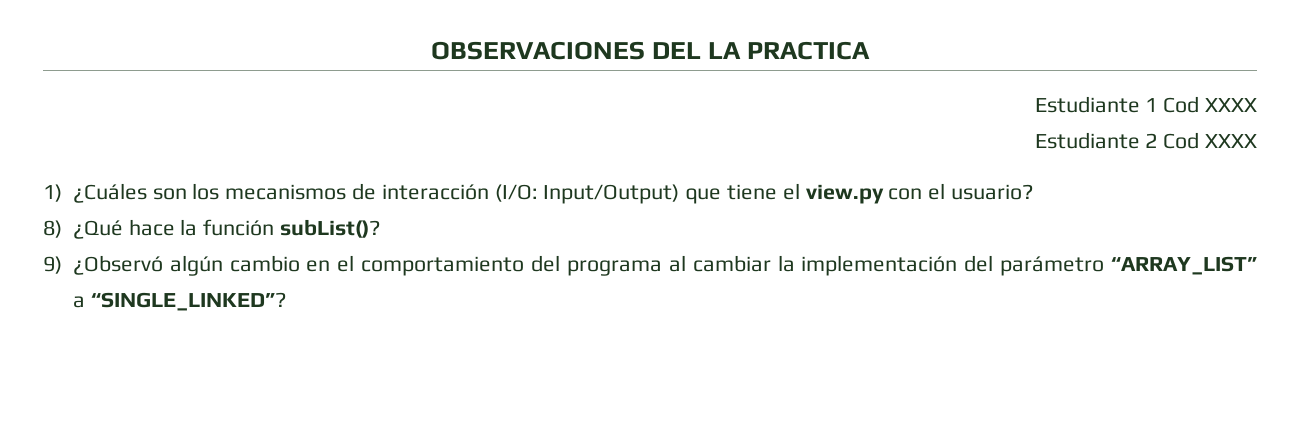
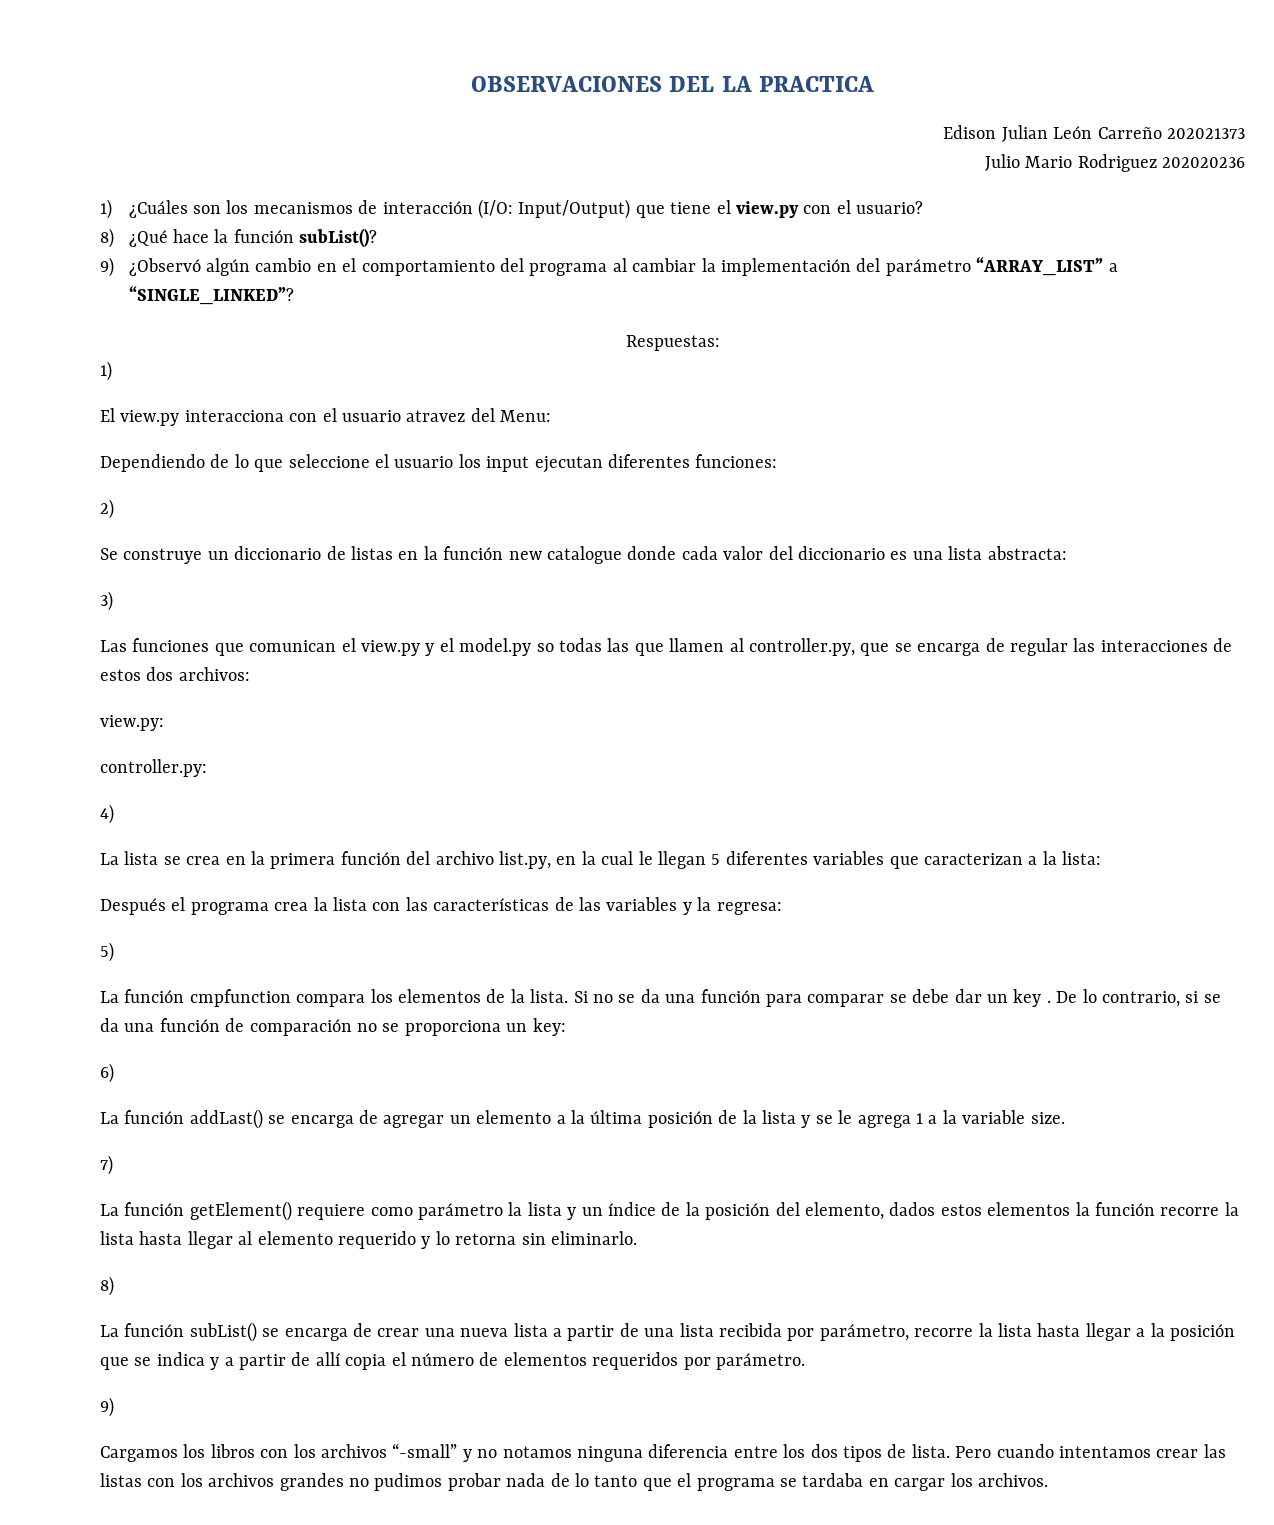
- Estudiante 1 Cod XXXX
- Estudiante 2 Cod XXXX
+ Edison Julian León Carreño 202021373
+ Julio Mario Rodriguez 202020236
+ Respuestas:
+ 1)
+ El view.py interacciona con el usuario atravez del Menu:
+ Dependiendo de lo que seleccione el usuario los input ejecutan diferentes funciones:
+ 2)
+ Se construye un diccionario de listas en la función new catalogue donde cada valor del diccionario es una lista abstracta:
+ 3)
+ Las funciones que comunican el view.py y el model.py so todas las que llamen al controller.py, que se encarga de regular las interacciones de estos dos archivos:
+ view.py:
+ controller.py:
+ 4)
+ La lista se crea en la primera función del archivo list.py, en la cual le llegan 5 diferentes variables que caracterizan a la lista:
+ Después el programa crea la lista con las características de las variables y la regresa:
+ 5)
+ La función cmpfunction compara los elementos de la lista. Si no se da una función para comparar se debe dar un key . De lo contrario, si se da una función de comparación no se proporciona un key:
+ 6)
+ La función addLast() se encarga de agregar un elemento a la última posición de la lista y se le agrega 1 a la variable size.
+ 7)
+ La función getElement() requiere como parámetro la lista y un índice de la posición del elemento, dados estos elementos la función recorre la lista hasta llegar al elemento requerido y lo retorna sin eliminarlo.
+ 8)
+ La función subList() se encarga de crear una nueva lista a partir de una lista recibida por parámetro, recorre la lista hasta llegar a la posición que se indica y a partir de allí copia el número de elementos requeridos por parámetro.
+ 9)
+ Cargamos los libros con los archivos “-small” y no notamos ninguna diferencia entre los dos tipos de lista. Pero cuando intentamos crear las listas con los archivos grandes no pudimos probar nada de lo tanto que el programa se tardaba en cargar los archivos.

